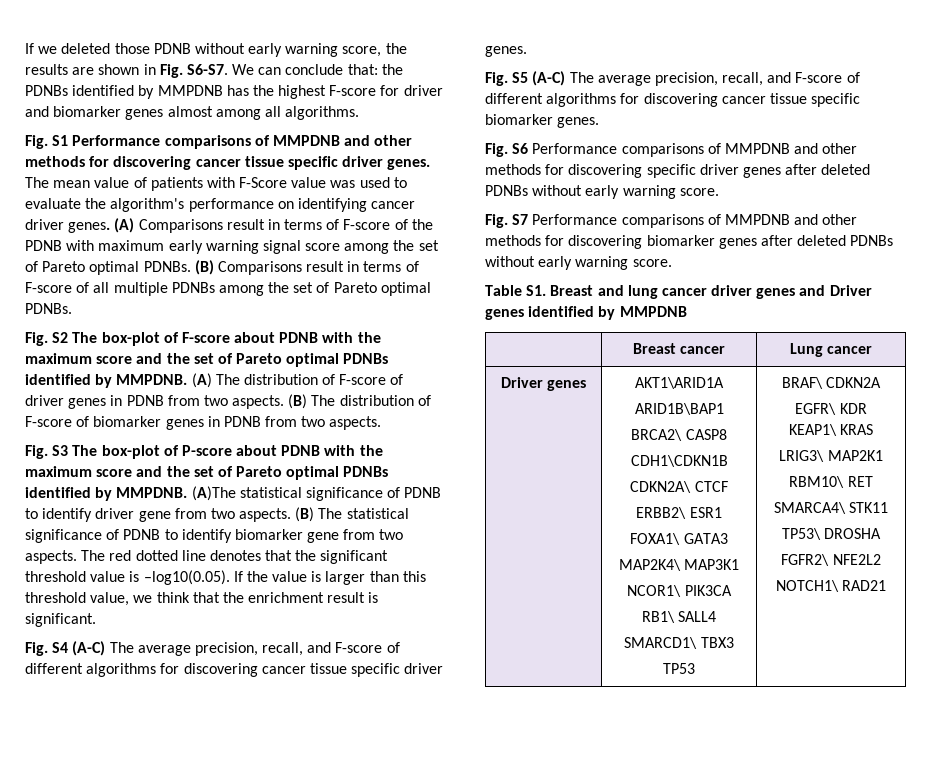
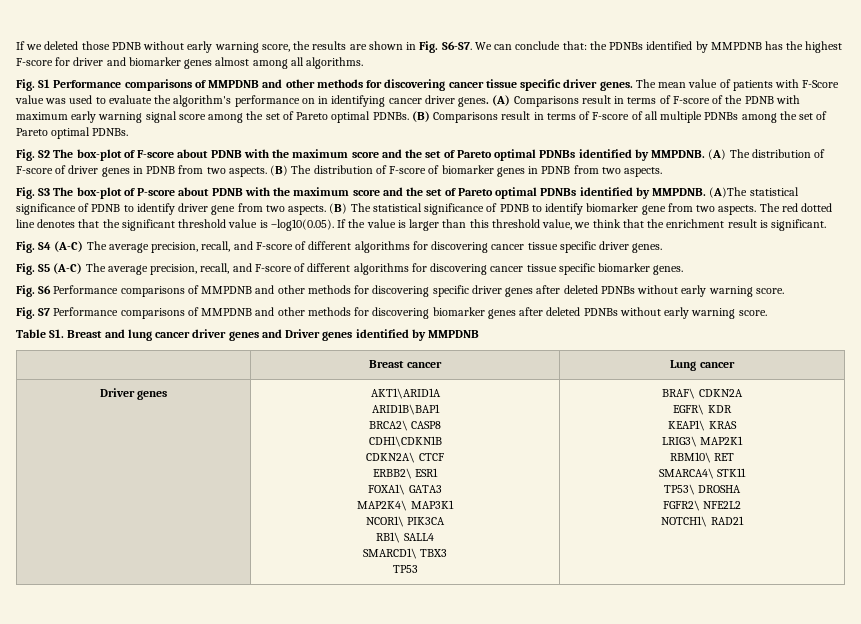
- The mean value of patients with F-Score value was used to evaluate the algorithm's performance on identifying cancer driver genes.
+ The mean value of patients with F-Score value was used to evaluate the algorithm's performance on in identifying cancer driver genes.

